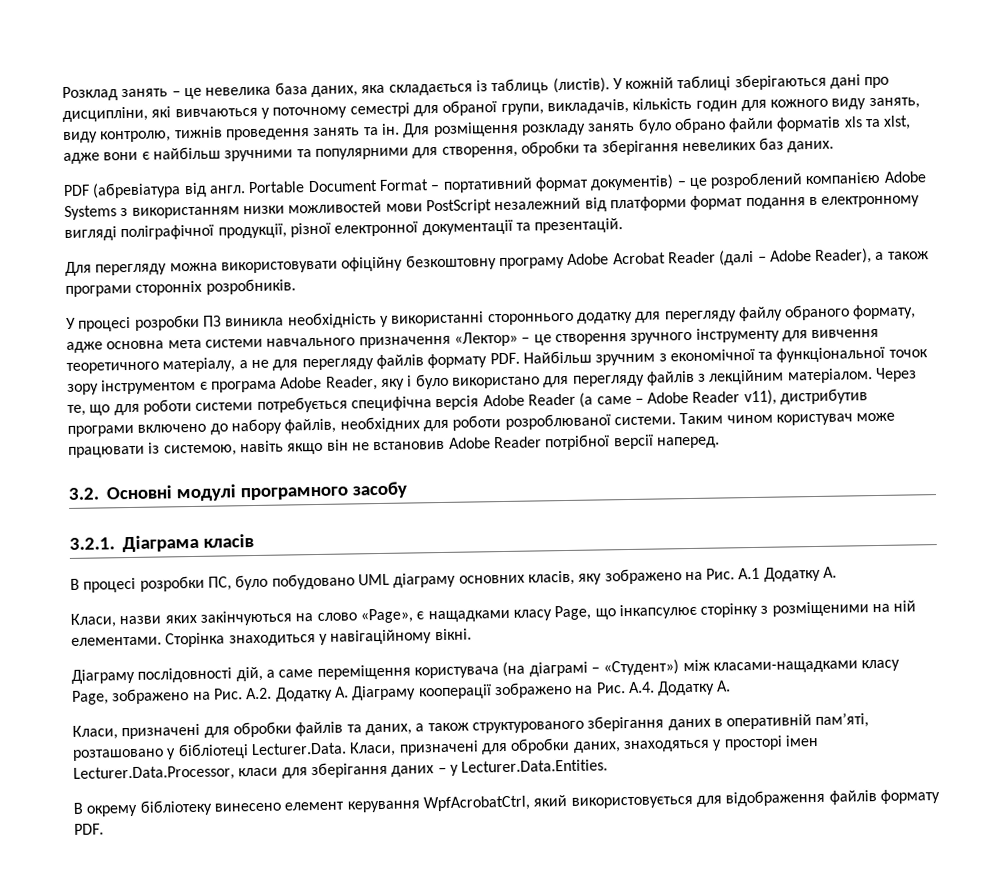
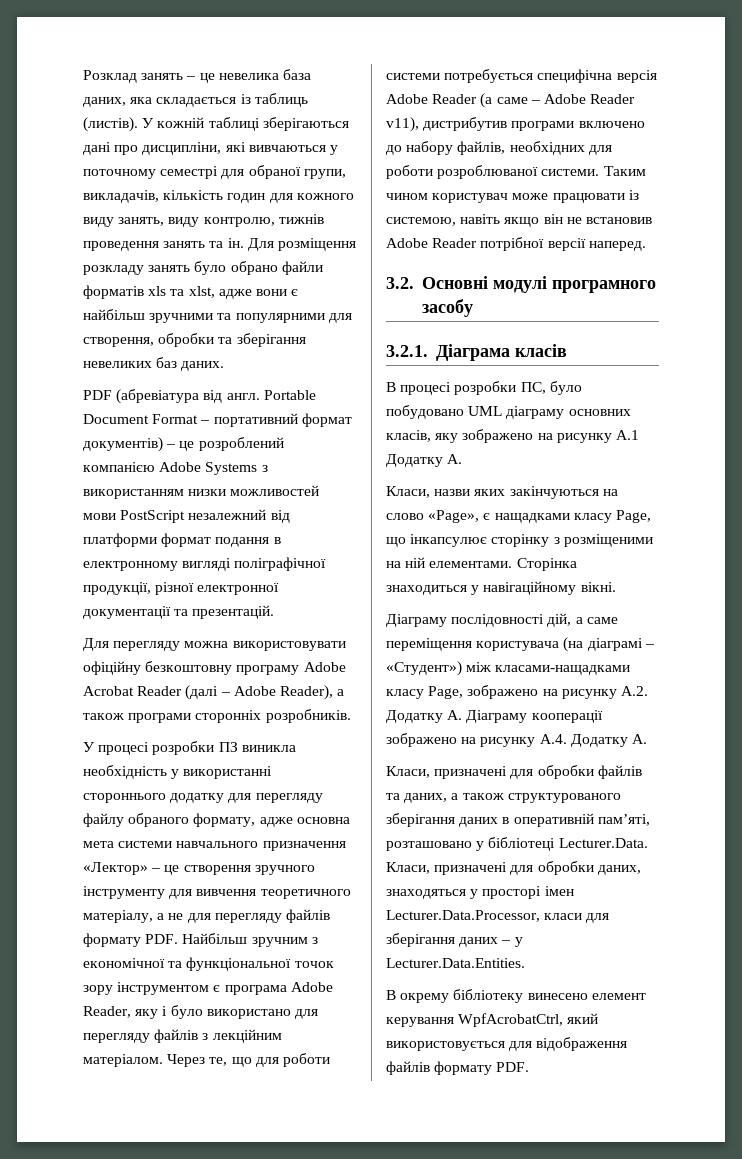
- В процесі розробки ПС, було побудовано UML діаграму основних класів, яку зображено на Рис. А.1 Додатку А.
+ В процесі розробки ПС, було побудовано UML діаграму основних класів, яку зображено на рисунку А.1 Додатку А.
- Діаграму послідовності дій, а саме переміщення користувача (на діаграмі – «Студент») між класами-нащадками класу Page, зображено на Рис. А.2. Додатку А. Діаграму кооперації зображено на Рис. А.4. Додатку А.
+ Діаграму послідовності дій, а саме переміщення користувача (на діаграмі – «Студент») між класами-нащадками класу Page, зображено на рисунку А.2. Додатку А. Діаграму кооперації зображено на рисунку А.4. Додатку А.

